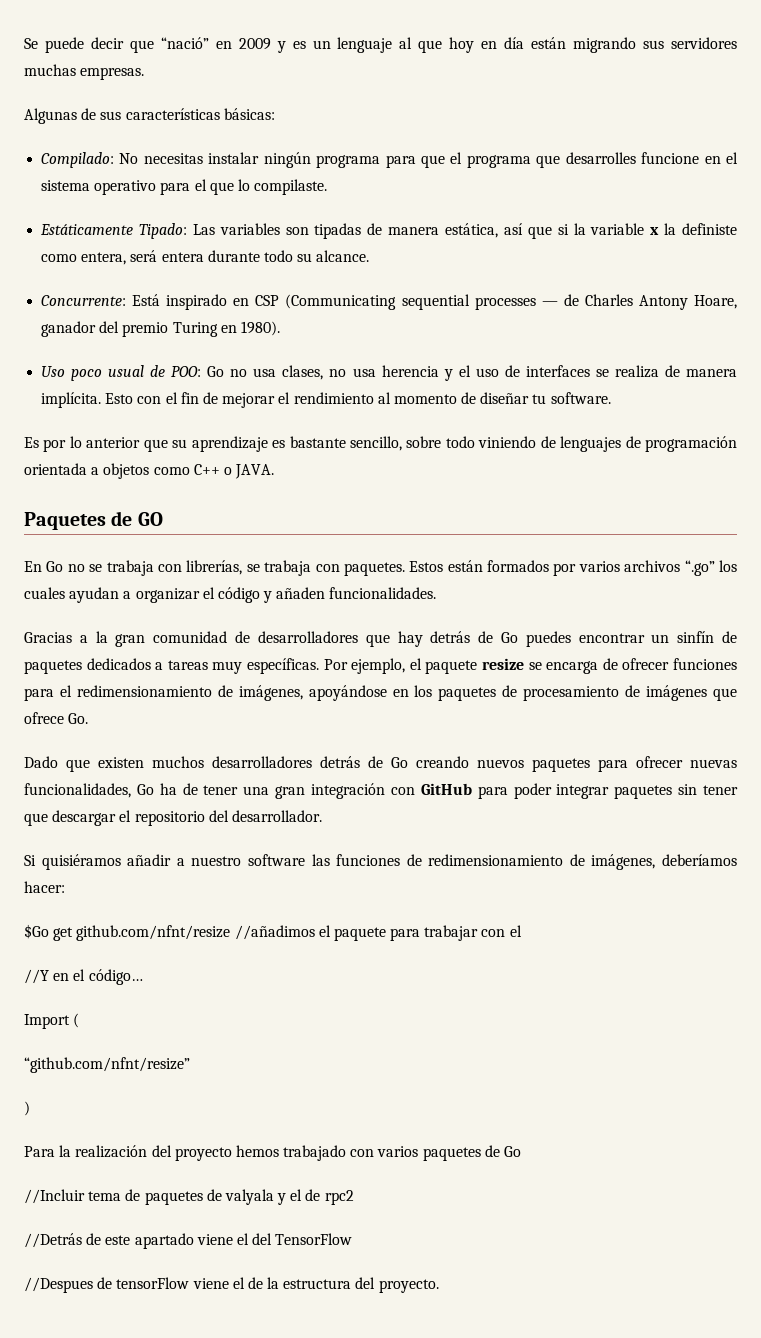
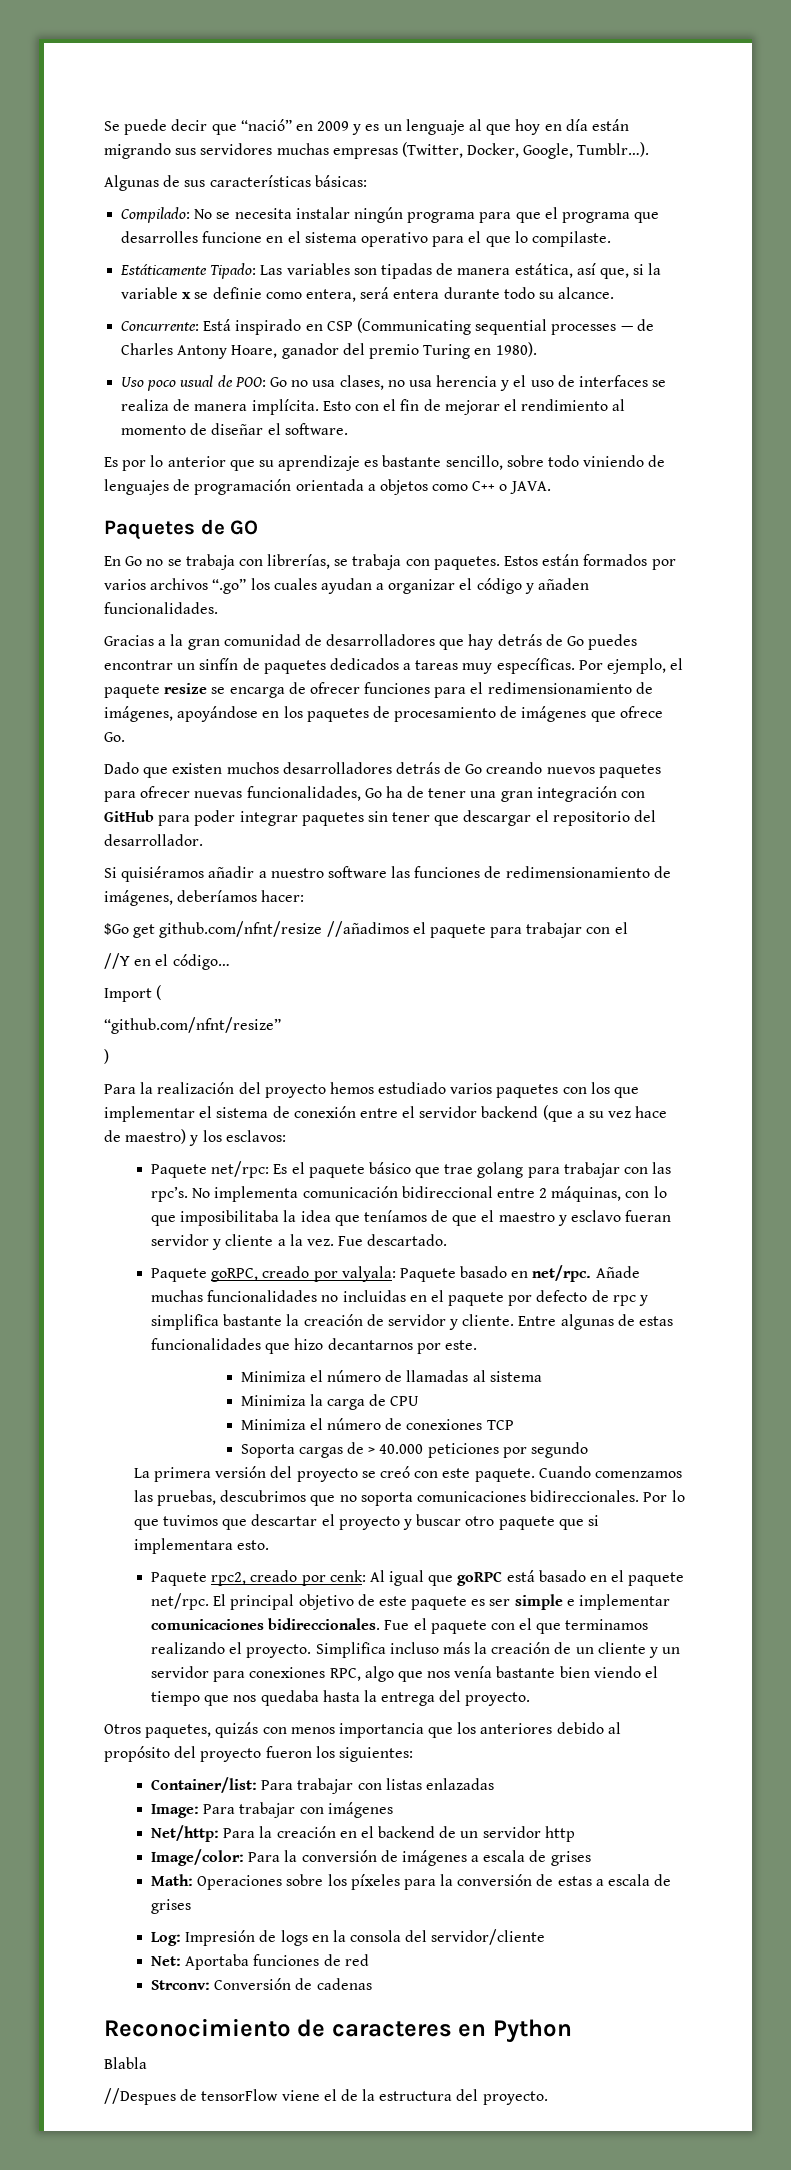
- Se puede decir que “nació” en 2009 y es un lenguaje al que hoy en día están migrando sus servidores muchas empresas.
+ Se puede decir que “nació” en 2009 y es un lenguaje al que hoy en día están migrando sus servidores muchas empresas (Twitter, Docker, Google, Tumblr…).
- Compilado: No necesitas instalar ningún programa para que el programa que desarrolles funcione en el sistema operativo para el que lo compilaste.
+ Compilado: No se necesita instalar ningún programa para que el programa que desarrolles funcione en el sistema operativo para el que lo compilaste.
- Estáticamente Tipado: Las variables son tipadas de manera estática, así que si la variable x la definiste como entera, será entera durante todo su alcance.
+ Estáticamente Tipado: Las variables son tipadas de manera estática, así que, si la variable x se definie como entera, será entera durante todo su alcance.
- Esto con el fin de mejorar el rendimiento al momento de diseñar tu software.
+ Esto con el fin de mejorar el rendimiento al momento de diseñar el software.
- Para la realización del proyecto hemos trabajado con varios paquetes de Go
- //Incluir tema de paquetes de valyala y el de rpc2
- //Detrás de este apartado viene el del TensorFlow
+ Para la realización del proyecto hemos estudiado varios paquetes con los que implementar el sistema de conexión entre el servidor backend (que a su vez hace de maestro) y los esclavos:
+ Paquete net/rpc: Es el paquete básico que trae golang para trabajar con las rpc’s. No implementa comunicación bidireccional entre 2 máquinas, con lo que imposibilitaba la idea que teníamos de que el maestro y esclavo fueran servidor y cliente a la vez. Fue descartado.
+ Paquete goRPC, creado por valyala: Paquete basado en net/rpc. Añade muchas funcionalidades no incluidas en el paquete por defecto de rpc y simplifica bastante la creación de servidor y cliente. Entre algunas de estas funcionalidades que hizo decantarnos por este.
+ Minimiza el número de llamadas al sistema
+ Minimiza la carga de CPU
+ Minimiza el número de conexiones TCP
+ Soporta cargas de > 40.000 peticiones por segundo
+ La primera versión del proyecto se creó con este paquete. Cuando comenzamos las pruebas, descubrimos que no soporta comunicaciones bidireccionales. Por lo que tuvimos que descartar el proyecto y buscar otro paquete que si implementara esto.
+ Paquete rpc2, creado por cenk: Al igual que goRPC está basado en el paquete net/rpc. El principal objetivo de este paquete es ser simple e implementar comunicaciones bidireccionales. Fue el paquete con el que terminamos realizando el proyecto. Simplifica incluso más la creación de un cliente y un servidor para conexiones RPC, algo que nos venía bastante bien viendo el tiempo que nos quedaba hasta la entrega del proyecto.
+ Otros paquetes, quizás con menos importancia que los anteriores debido al propósito del proyecto fueron los siguientes:
+ Container/list: Para trabajar con listas enlazadas
+ Image: Para trabajar con imágenes
+ Net/http: Para la creación en el backend de un servidor http
+ Image/color: Para la conversión de imágenes a escala de grises
+ Math: Operaciones sobre los píxeles para la conversión de estas a escala de grises
+ Log: Impresión de logs en la consola del servidor/cliente
+ Net: Aportaba funciones de red
+ Strconv: Conversión de cadenas
+ Reconocimiento de caracteres en Python
+ Blabla

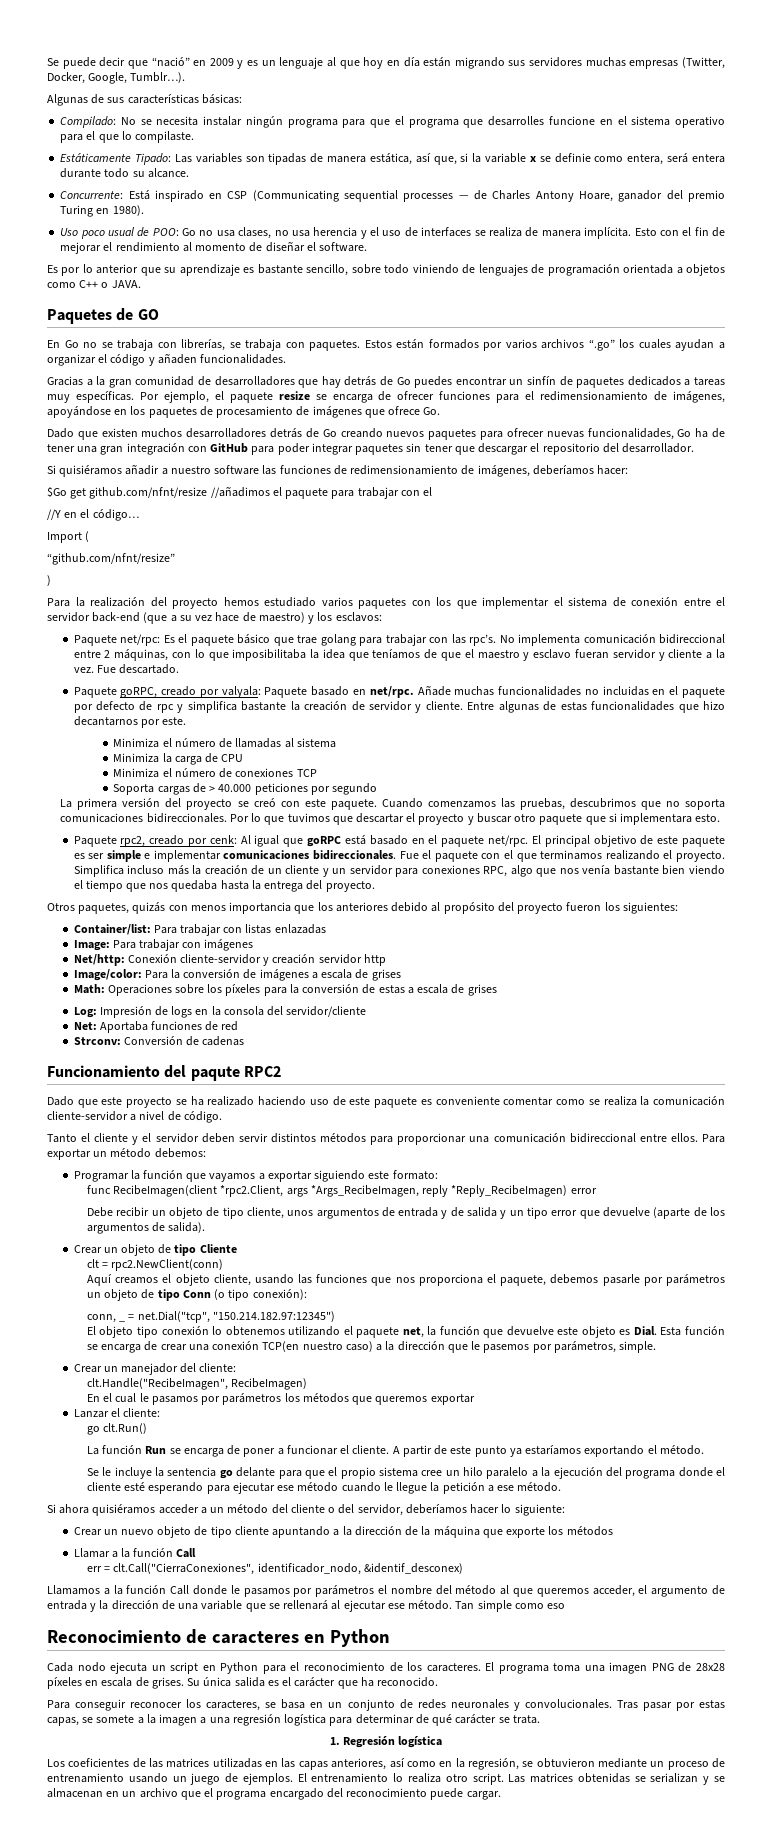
- Para la realización del proyecto hemos estudiado varios paquetes con los que implementar el sistema de conexión entre el servidor backend (que a su vez hace de maestro) y los esclavos:
+ Para la realización del proyecto hemos estudiado varios paquetes con los que implementar el sistema de conexión entre el servidor back-end (que a su vez hace de maestro) y los esclavos:
- Net/http: Para la creación en el backend de un servidor http
+ Net/http: Conexión cliente-servidor y creación servidor http
+ Funcionamiento del paqute RPC2
+ Dado que este proyecto se ha realizado haciendo uso de este paquete es conveniente comentar como se realiza la comunicación cliente-servidor a nivel de código.
+ Tanto el cliente y el servidor deben servir distintos métodos para proporcionar una comunicación bidireccional entre ellos. Para exportar un método debemos:
+ Programar la función que vayamos a exportar siguiendo este formato:
+ func RecibeImagen(client *rpc2.Client, args *Args_RecibeImagen, reply *Reply_RecibeImagen) error
+ Debe recibir un objeto de tipo cliente, unos argumentos de entrada y de salida y un tipo error que devuelve (aparte de los argumentos de salida).
+ Crear un objeto de tipo Cliente
+ clt = rpc2.NewClient(conn)
+ Aquí creamos el objeto cliente, usando las funciones que nos proporciona el paquete, debemos pasarle por parámetros un objeto de tipo Conn (o tipo conexión):
+ conn, _ = net.Dial("tcp", "150.214.182.97:12345")
+ El objeto tipo conexión lo obtenemos utilizando el paquete net, la función que devuelve este objeto es Dial. Esta función se encarga de crear una conexión TCP(en nuestro caso) a la dirección que le pasemos por parámetros, simple.
+ Crear un manejador del cliente:
+ clt.Handle("RecibeImagen", RecibeImagen)
+ En el cual le pasamos por parámetros los métodos que queremos exportar
+ Lanzar el cliente:
+ go clt.Run()
+ La función Run se encarga de poner a funcionar el cliente. A partir de este punto ya estaríamos exportando el método.
+ Se le incluye la sentencia go delante para que el propio sistema cree un hilo paralelo a la ejecución del programa donde el cliente esté esperando para ejecutar ese método cuando le llegue la petición a ese método.
+ Si ahora quisiéramos acceder a un método del cliente o del servidor, deberíamos hacer lo siguiente:
+ Crear un nuevo objeto de tipo cliente apuntando a la dirección de la máquina que exporte los métodos
+ Llamar a la función Call
+ err = clt.Call("CierraConexiones", identificador_nodo, &identif_desconex)
+ Llamamos a la función Call donde le pasamos por parámetros el nombre del método al que queremos acceder, el argumento de entrada y la dirección de una variable que se rellenará al ejecutar ese método. Tan simple como eso
- Blabla
- //Despues de tensorFlow viene el de la estructura del proyecto.
+ Cada nodo ejecuta un script en Python para el reconocimiento de los caracteres. El programa toma una imagen PNG de 28x28 píxeles en escala de grises. Su única salida es el carácter que ha reconocido.
+ Para conseguir reconocer los caracteres, se basa en un conjunto de redes neuronales y convolucionales. Tras pasar por estas capas, se somete a la imagen a una regresión logística para determinar de qué carácter se trata.
+ 1. Regresión logística
+ Los coeficientes de las matrices utilizadas en las capas anteriores, así como en la regresión, se obtuvieron mediante un proceso de entrenamiento usando un juego de ejemplos. El entrenamiento lo realiza otro script. Las matrices obtenidas se serializan y se almacenan en un archivo que el programa encargado del reconocimiento puede cargar.

